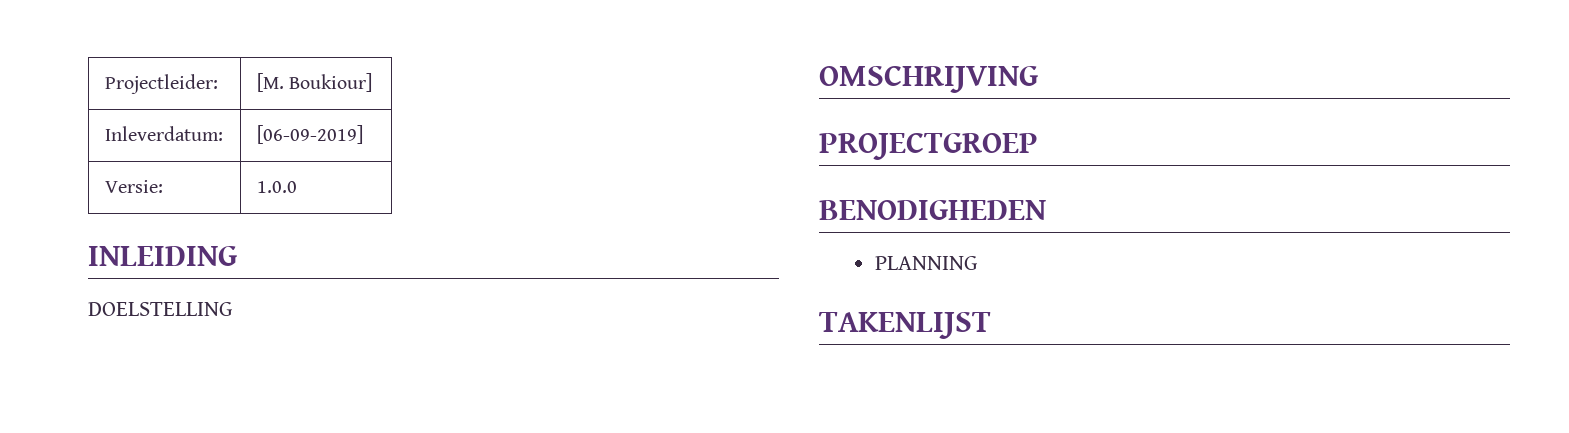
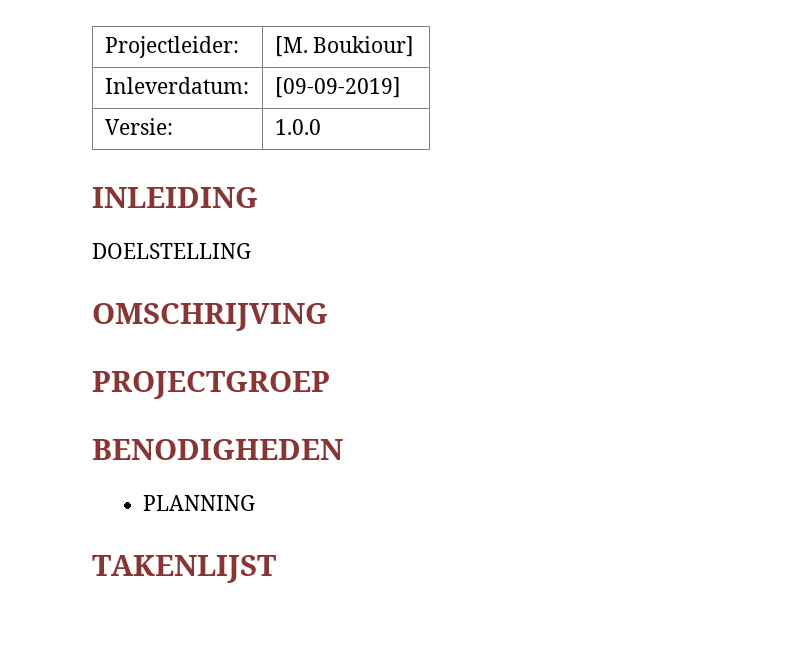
- Inleverdatum: | [06-09-2019]
+ Inleverdatum: | [09-09-2019]

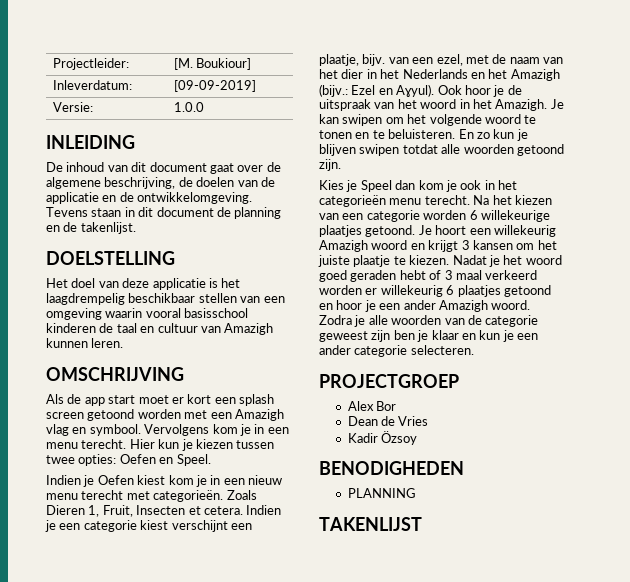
+ De inhoud van dit document gaat over de algemene beschrijving, de doelen van de applicatie en de ontwikkelomgeving. Tevens staan in dit document de planning en de takenlijst.
  DOELSTELLING
+ Het doel van deze applicatie is het laagdrempelig beschikbaar stellen van een omgeving waarin vooral basisschool kinderen de taal en cultuur van Amazigh kunnen leren.
  OMSCHRIJVING
+ Als de app start moet er kort een splash screen getoond worden met een Amazigh vlag en symbool. Vervolgens kom je in een menu terecht. Hier kun je kiezen tussen twee opties: Oefen en Speel.
+ Indien je Oefen kiest kom je in een nieuw menu terecht met categorieën. Zoals Dieren 1, Fruit, Insecten et cetera. Indien je een categorie kiest verschijnt een plaatje, bijv. van een ezel, met de naam van het dier in het Nederlands en het Amazigh (bijv.: Ezel en Aɣyul). Ook hoor je de uitspraak van het woord in het Amazigh. Je kan swipen om het volgende woord te tonen en te beluisteren. En zo kun je blijven swipen totdat alle woorden getoond zijn.
+ Kies je Speel dan kom je ook in het categorieën menu terecht. Na het kiezen van een categorie worden 6 willekeurige plaatjes getoond. Je hoort een willekeurig Amazigh woord en krijgt 3 kansen om het juiste plaatje te kiezen. Nadat je het woord goed geraden hebt of 3 maal verkeerd worden er willekeurig 6 plaatjes getoond en hoor je een ander Amazigh woord. Zodra je alle woorden van de categorie geweest zijn ben je klaar en kun je een ander categorie selecteren.
  PROJECTGROEP
+ Alex Bor
+ Dean de Vries
+ Kadir Özsoy

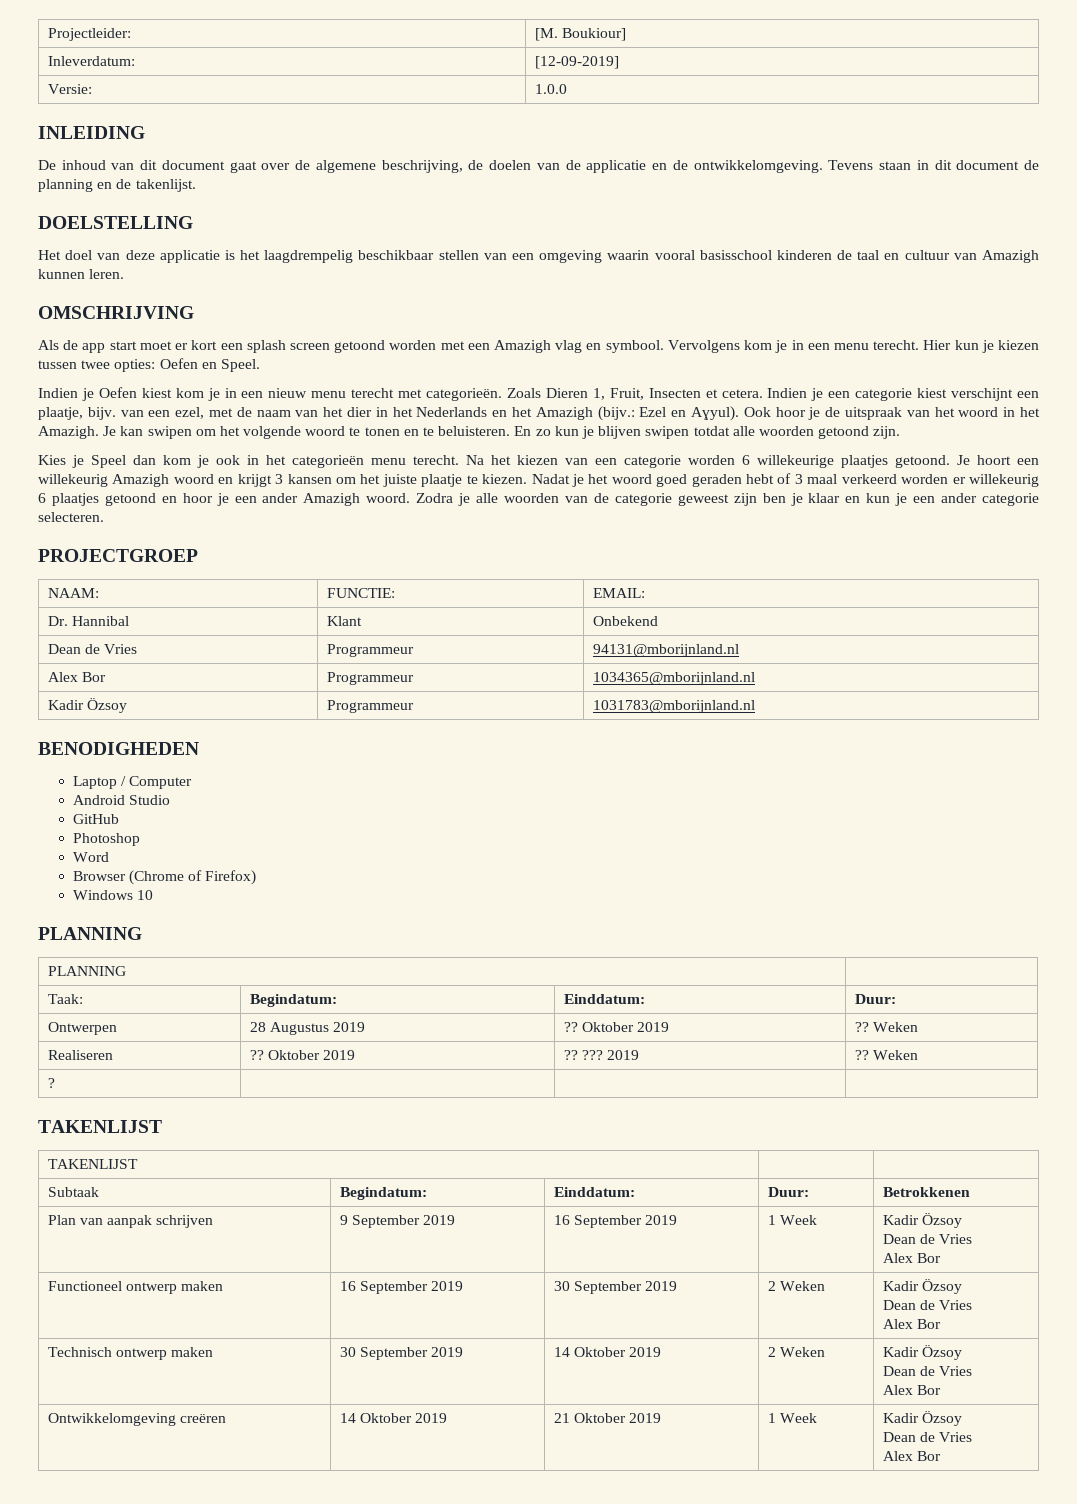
- Inleverdatum: | [09-09-2019]
+ Inleverdatum: | [12-09-2019]
- Alex Bor
- Dean de Vries
- Kadir Özsoy
+ NAAM: | FUNCTIE: | EMAIL:
+ Dr. Hannibal | Klant | Onbekend
+ Dean de Vries | Programmeur | 94131@mborijnland.nl
+ Alex Bor | Programmeur | 1034365@mborijnland.nl
+ Kadir Özsoy | Programmeur | 1031783@mborijnland.nl
+ Laptop / Computer
+ Android Studio
+ GitHub
+ Photoshop
+ Word
+ Browser (Chrome of Firefox)
+ Windows 10
  PLANNING
+ PLANNING |
+ Taak: | Begindatum: | Einddatum: | Duur:
+ Ontwerpen | 28 Augustus 2019 | ?? Oktober 2019 | ?? Weken
+ Realiseren | ?? Oktober 2019 | ?? ??? 2019 | ?? Weken
+ ? | | |
  TAKENLIJST
+ TAKENLIJST | |
+ Subtaak | Begindatum: | Einddatum: | Duur: | Betrokkenen
+ Plan van aanpak schrijven | 9 September 2019 | 16 September 2019 | 1 Week | Kadir Özsoy
+ Dean de Vries
+ Alex Bor
+ Functioneel ontwerp maken | 16 September 2019 | 30 September 2019 | 2 Weken | Kadir Özsoy
+ Dean de Vries
+ Alex Bor
+ Technisch ontwerp maken | 30 September 2019 | 14 Oktober 2019 | 2 Weken | Kadir Özsoy
+ Dean de Vries
+ Alex Bor
+ Ontwikkelomgeving creëren | 14 Oktober 2019 | 21 Oktober 2019 | 1 Week | Kadir Özsoy
+ Dean de Vries
+ Alex Bor

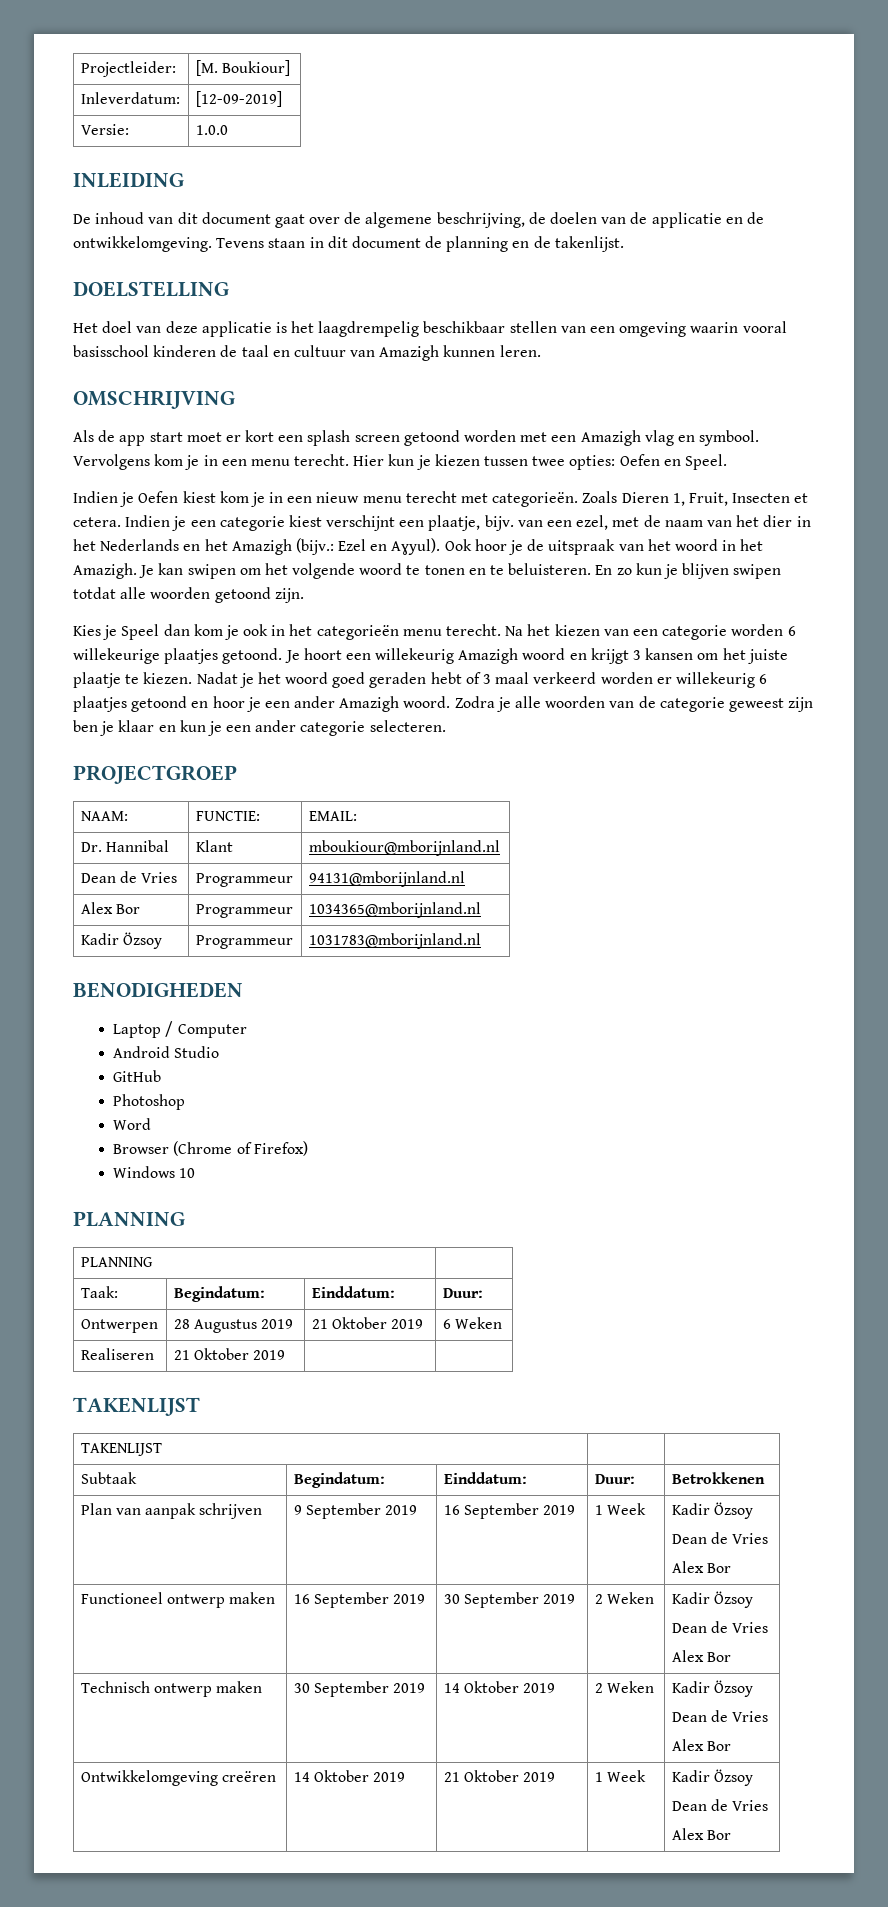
- Dr. Hannibal | Klant | Onbekend
+ Dr. Hannibal | Klant | mboukiour@mborijnland.nl
- Ontwerpen | 28 Augustus 2019 | ?? Oktober 2019 | ?? Weken
+ Ontwerpen | 28 Augustus 2019 | 21 Oktober 2019 | 6 Weken
- Realiseren | ?? Oktober 2019 | ?? ??? 2019 | ?? Weken
- ? | | |
+ Realiseren | 21 Oktober 2019 | |

